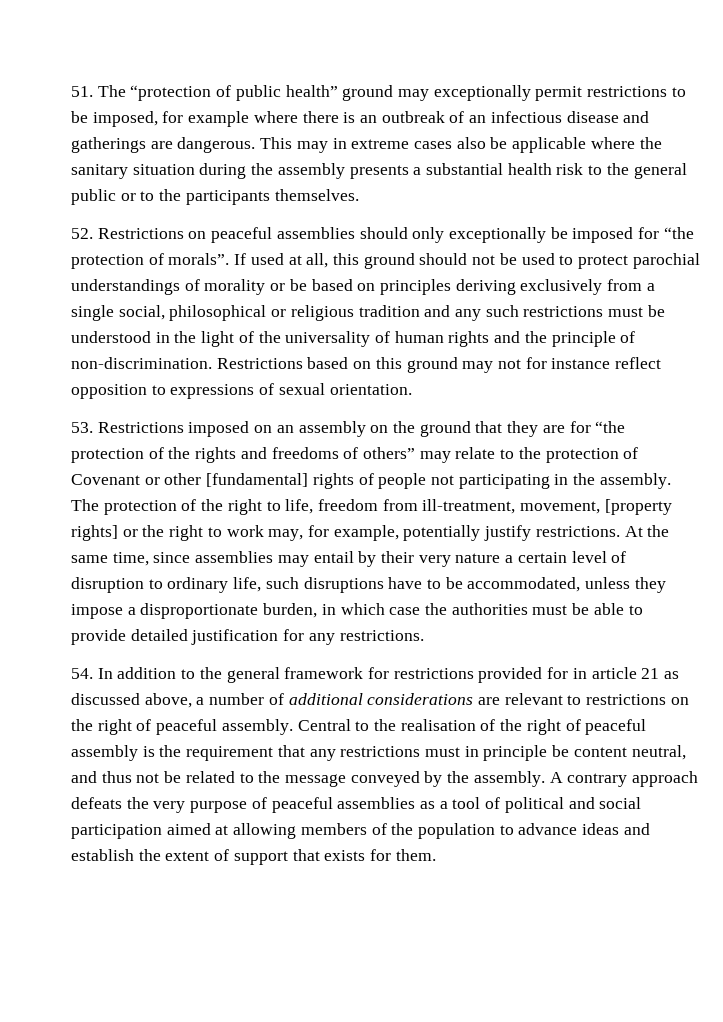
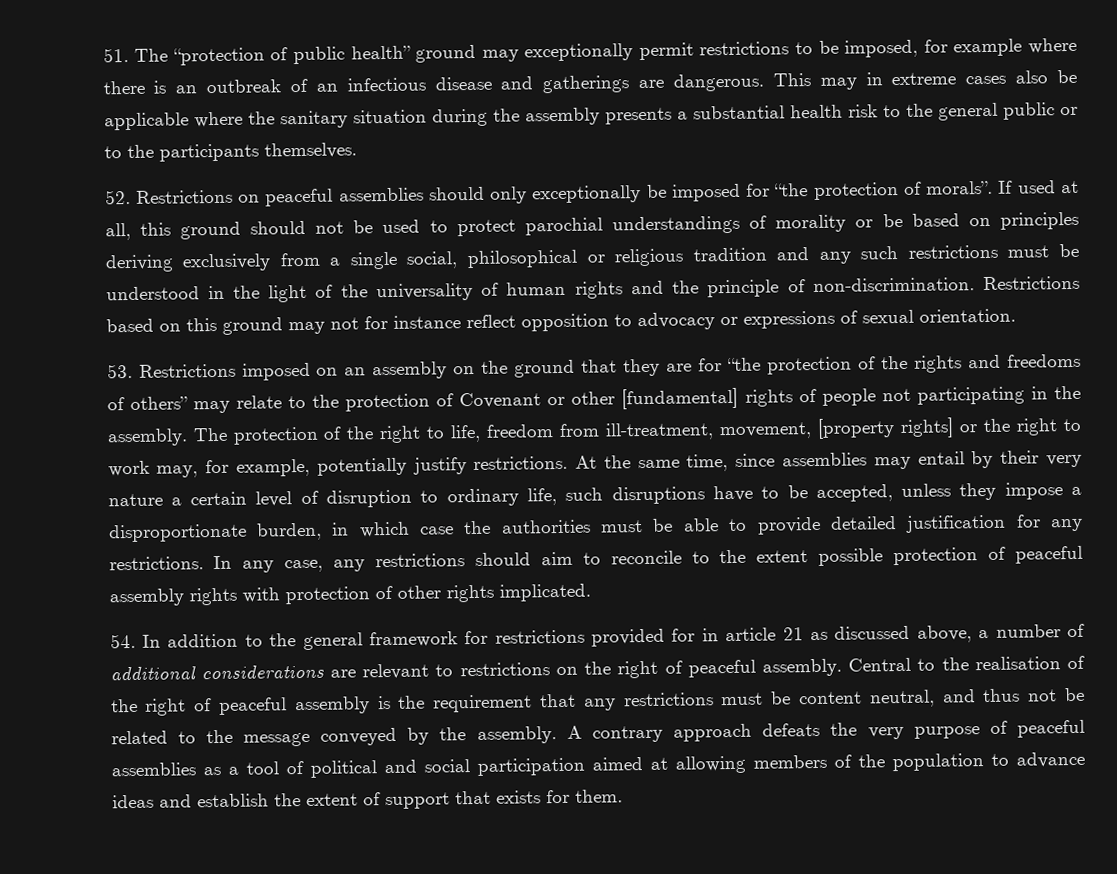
- Restrictions based on this ground may not for instance reflect opposition to expressions of sexual orientation.
+ Restrictions based on this ground may not for instance reflect opposition to advocacy or expressions of sexual orientation.
- At the same time, since assemblies may entail by their very nature a certain level of disruption to ordinary life, such disruptions have to be accommodated, unless they impose a disproportionate burden, in which case the authorities must be able to provide detailed justification for any restrictions.
+ At the same time, since assemblies may entail by their very nature a certain level of disruption to ordinary life, such disruptions have to be accepted, unless they impose a disproportionate burden, in which case the authorities must be able to provide detailed justification for any restrictions. In any case, any restrictions should aim to reconcile to the extent possible protection of peaceful assembly rights with protection of other rights implicated.
- Central to the realisation of the right of peaceful assembly is the requirement that any restrictions must in principle be content neutral, and thus not be related to the message conveyed by the assembly.
+ Central to the realisation of the right of peaceful assembly is the requirement that any restrictions must be content neutral, and thus not be related to the message conveyed by the assembly.

